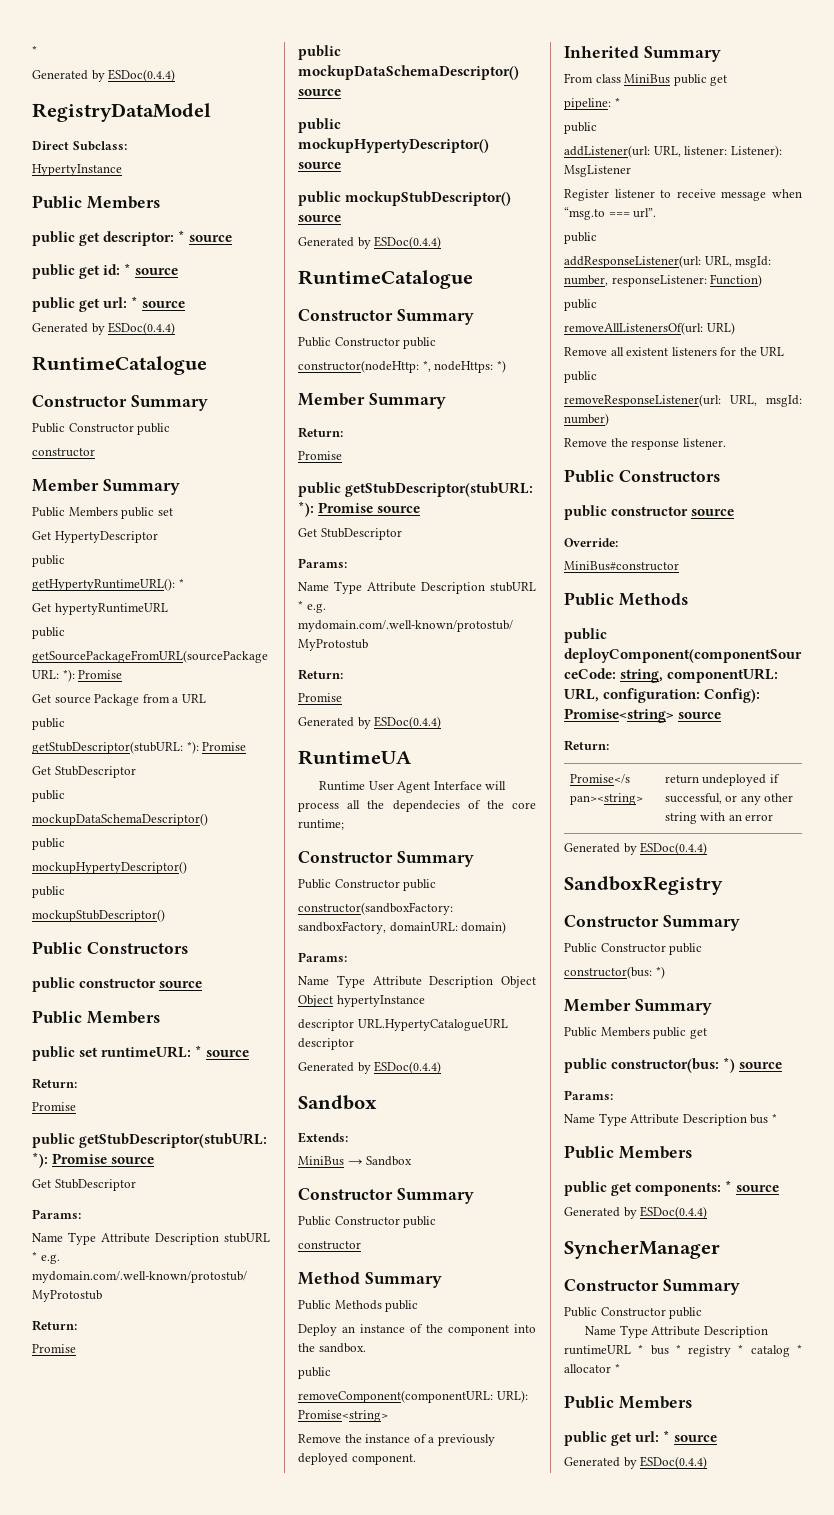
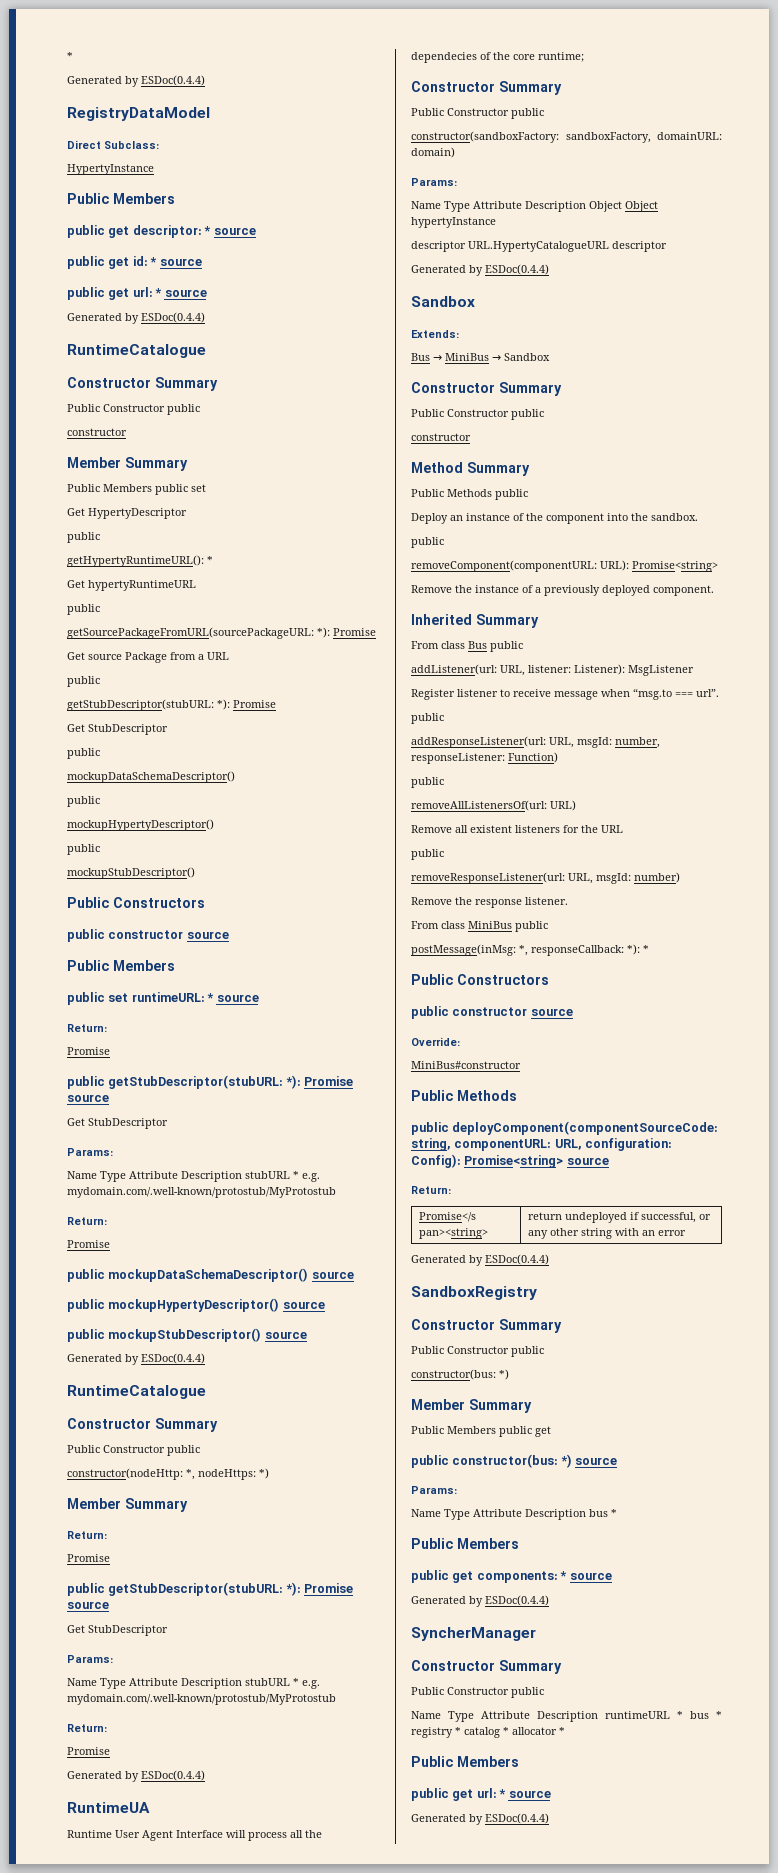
- MiniBus → Sandbox
+ Bus → MiniBus → Sandbox
- From class MiniBus public get
- pipeline: *
- public
+ From class Bus public
+ From class MiniBus public
+ postMessage(inMsg: *, responseCallback: *): *

